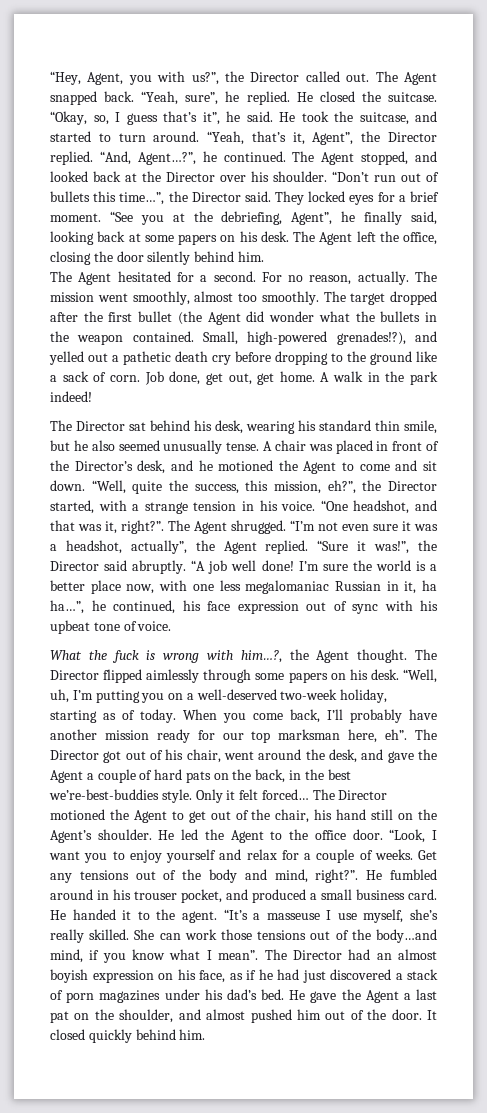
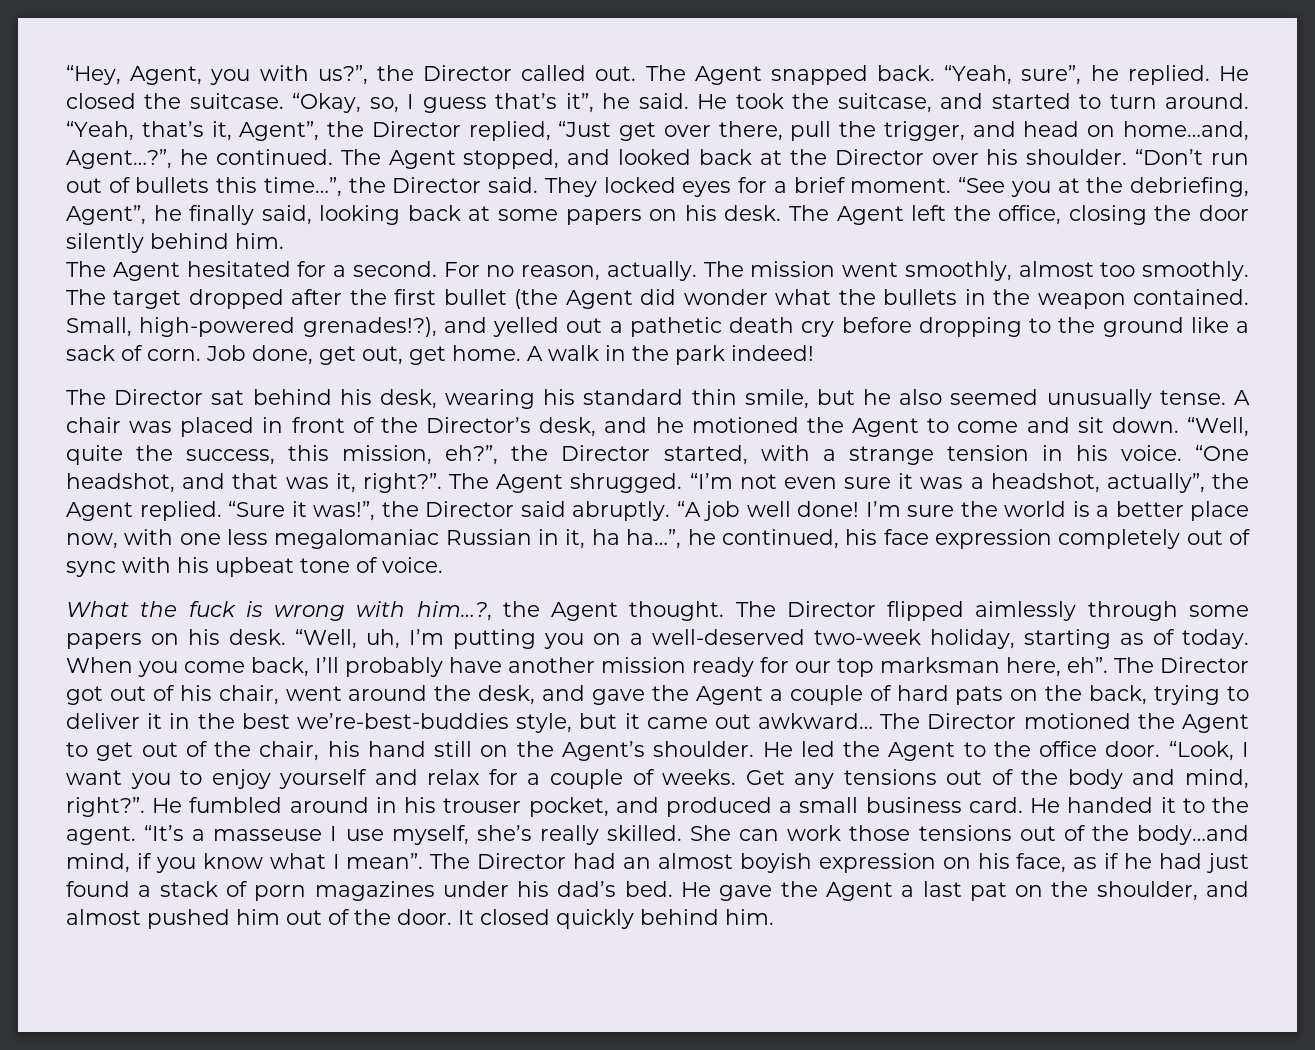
- “Yeah, that’s it, Agent”, the Director replied. “And, Agent…?”, he continued.
+ “Yeah, that’s it, Agent”, the Director replied, “Just get over there, pull the trigger, and head on home…and, Agent…?”, he continued.
- I’m sure the world is a better place now, with one less megalomaniac Russian in it, ha ha…”, he continued, his face expression out of sync with his upbeat tone of voice.
+ I’m sure the world is a better place now, with one less megalomaniac Russian in it, ha ha…”, he continued, his face expression completely out of sync with his upbeat tone of voice.
- The Director got out of his chair, went around the desk, and gave the Agent a couple of hard pats on the back, in the best we’re-best-buddies style. Only it felt forced…
+ The Director got out of his chair, went around the desk, and gave the Agent a couple of hard pats on the back, trying to deliver it in the best we’re-best-buddies style, but it came out awkward…
- The Director had an almost boyish expression on his face, as if he had just discovered a stack of porn magazines under his dad’s bed.
+ The Director had an almost boyish expression on his face, as if he had just found a stack of porn magazines under his dad’s bed.

